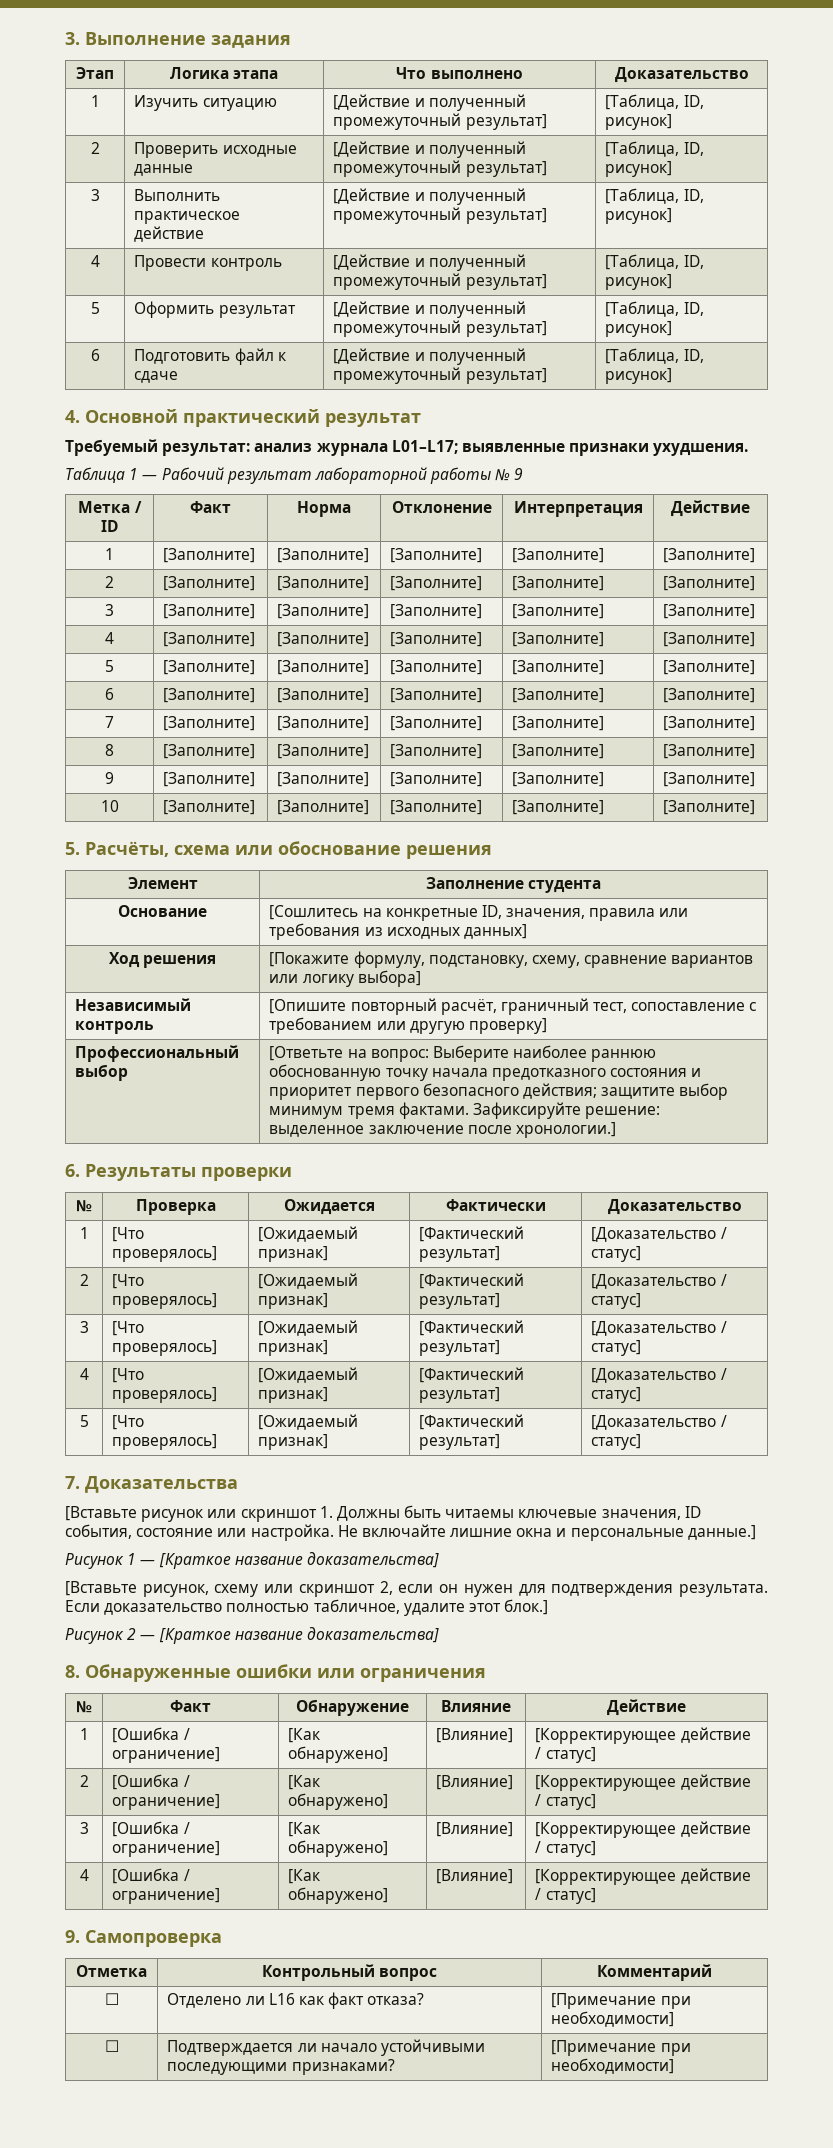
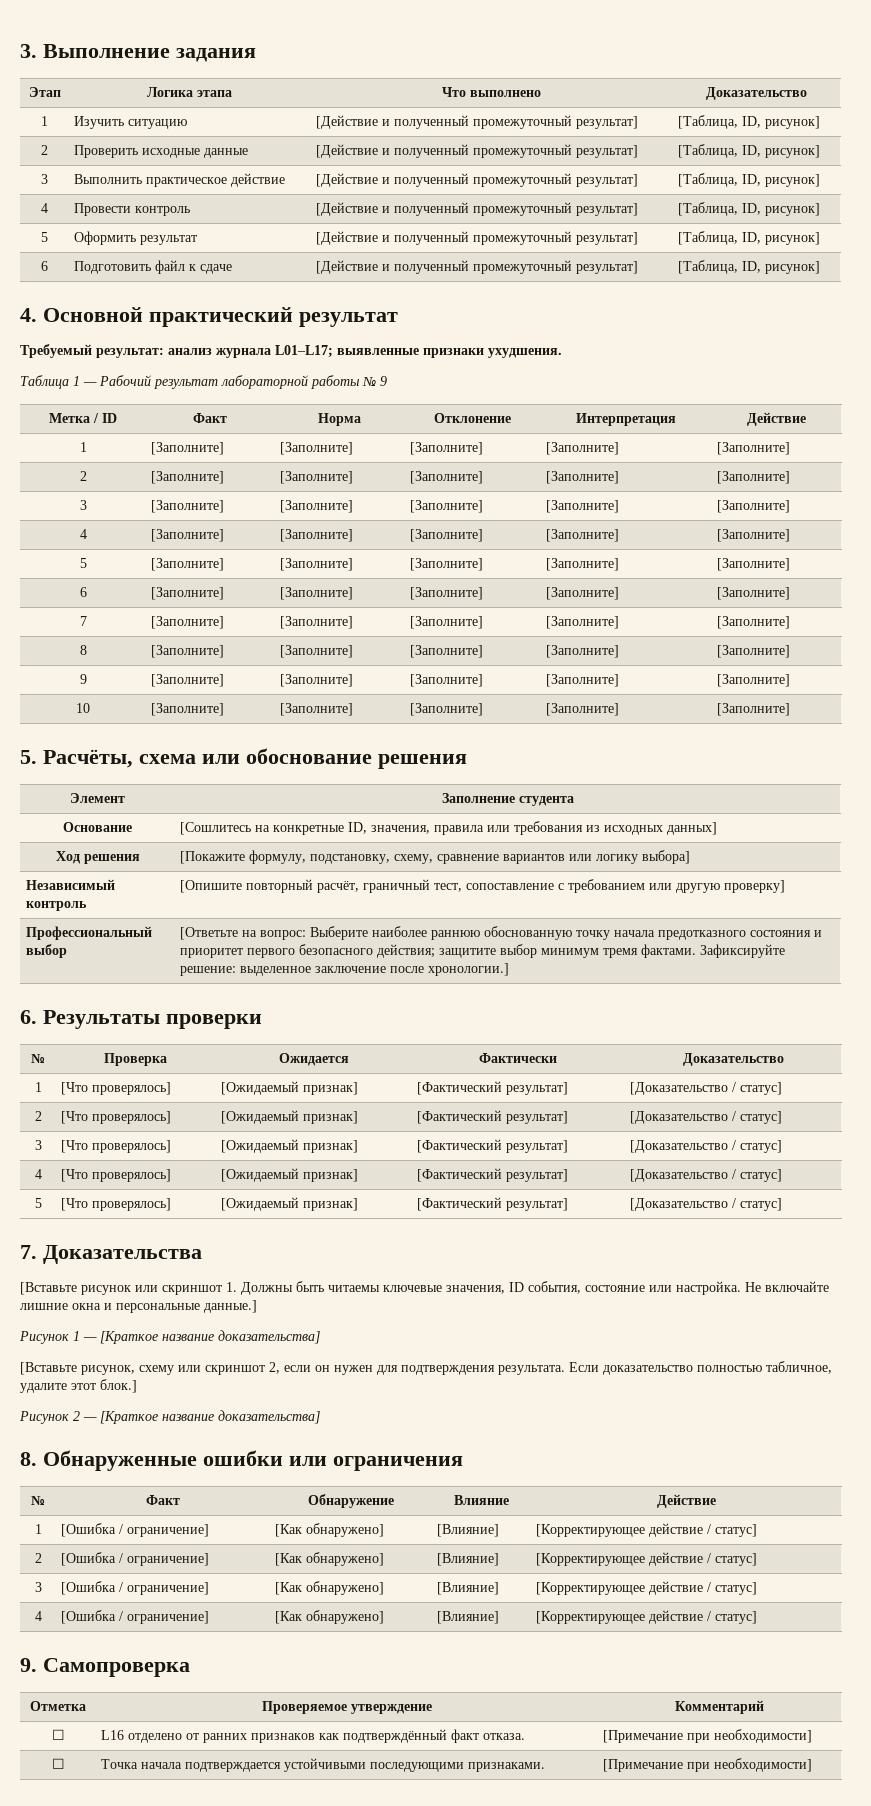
- Отметка | Контрольный вопрос | Комментарий
+ Отметка | Проверяемое утверждение | Комментарий
- ☐ | Отделено ли L16 как факт отказа? | [Примечание при необходимости]
+ ☐ | L16 отделено от ранних признаков как подтверждённый факт отказа. | [Примечание при необходимости]
- ☐ | Подтверждается ли начало устойчивыми последующими признаками? | [Примечание при необходимости]
+ ☐ | Точка начала подтверждается устойчивыми последующими признаками. | [Примечание при необходимости]

